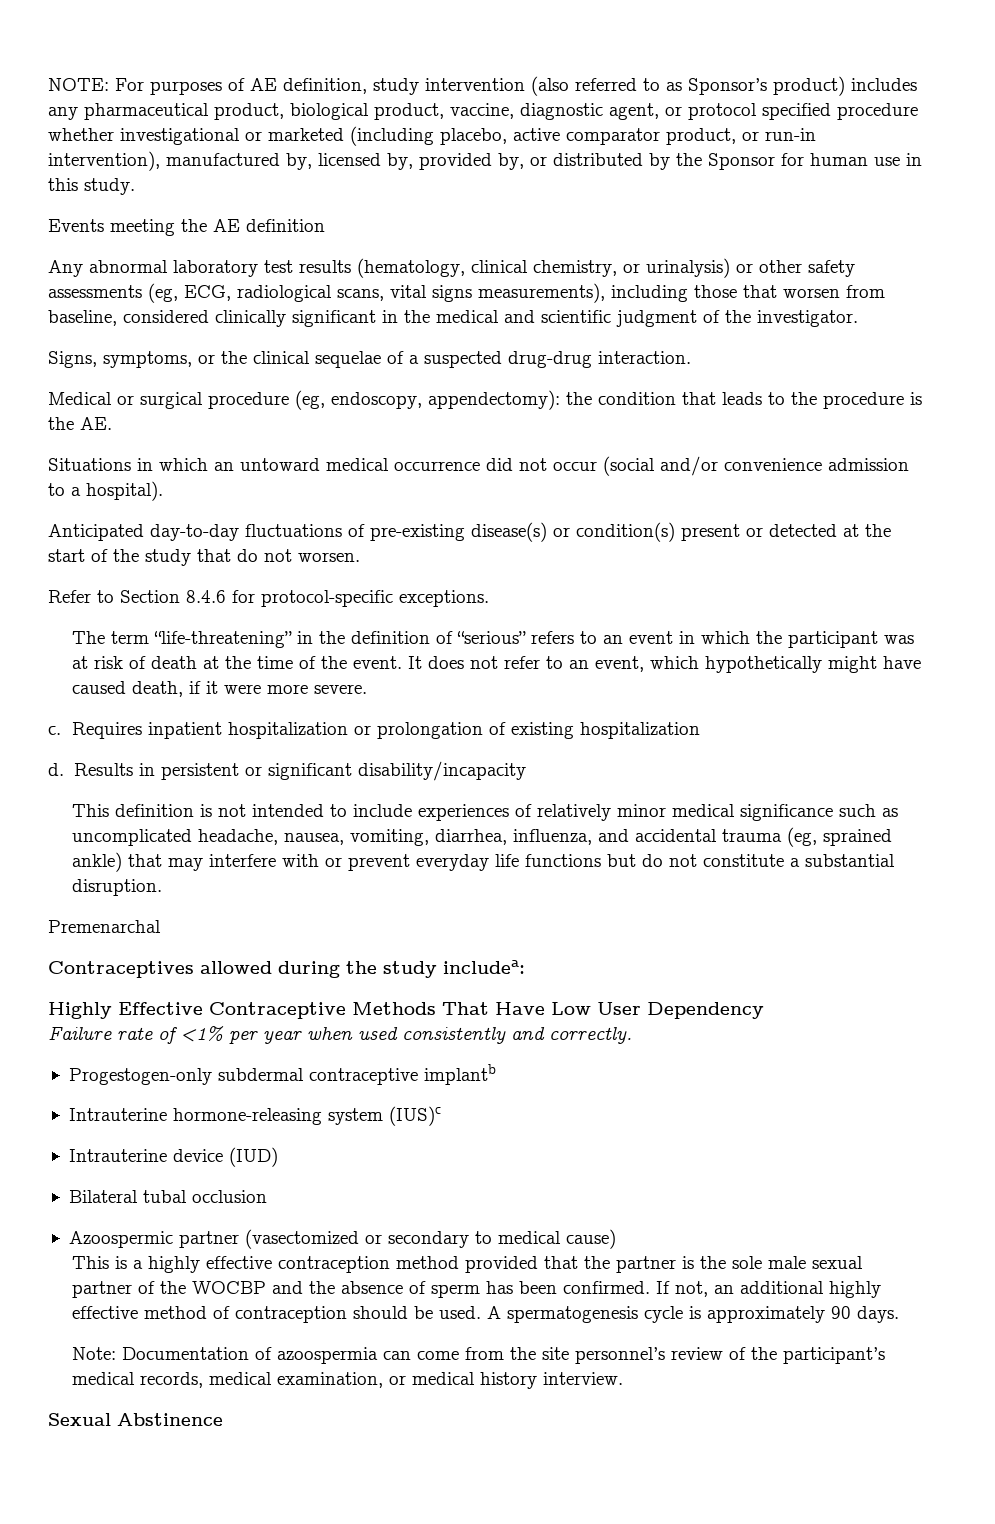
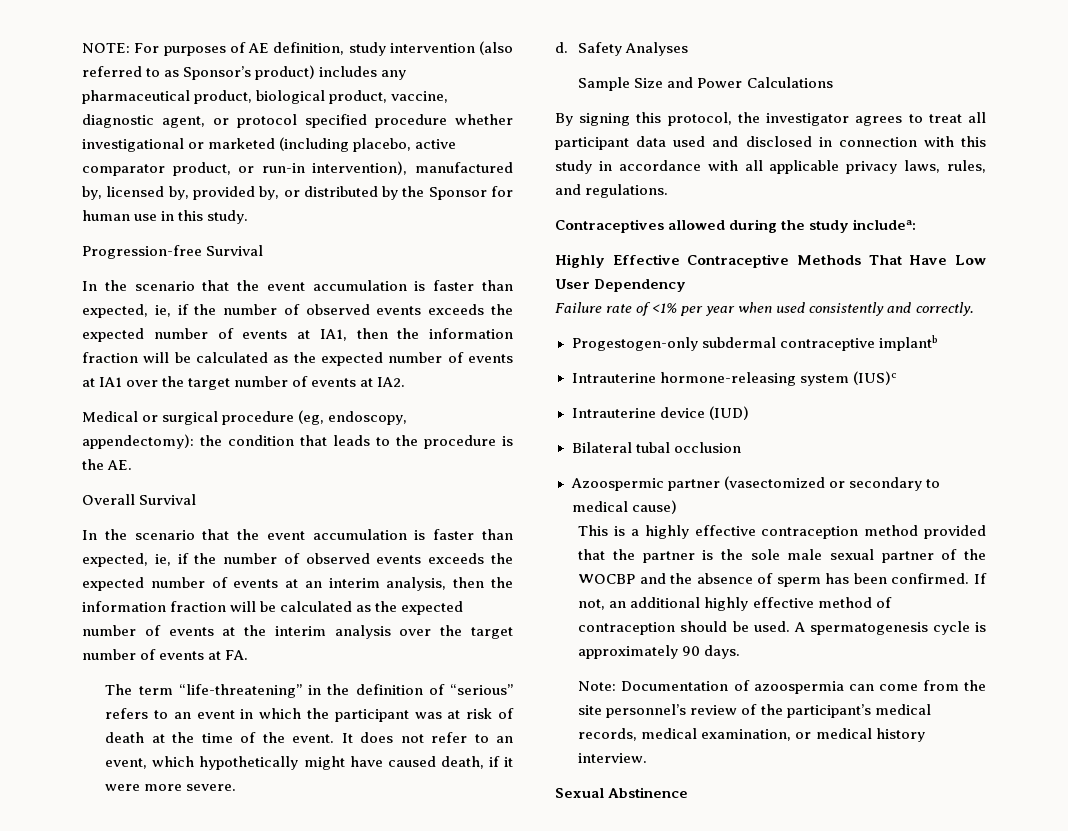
- Events meeting the AE definition
- Any abnormal laboratory test results (hematology, clinical chemistry, or urinalysis) or other safety assessments (eg, ECG, radiological scans, vital signs measurements), including those that worsen from baseline, considered clinically significant in the medical and scientific judgment of the investigator.
- Signs, symptoms, or the clinical sequelae of a suspected drug-drug interaction.
+ Progression-free Survival
+ In the scenario that the event accumulation is faster than expected, ie, if the number of observed events exceeds the expected number of events at IA1, then the information fraction will be calculated as the expected number of events at IA1 over the target number of events at IA2.
- Situations in which an untoward medical occurrence did not occur (social and/or convenience admission to a hospital).
- Anticipated day-to-day fluctuations of pre-existing disease(s) or condition(s) present or detected at the start of the study that do not worsen.
- Refer to Section 8.4.6 for protocol-specific exceptions.
+ Overall Survival
+ In the scenario that the event accumulation is faster than expected, ie, if the number of observed events exceeds the expected number of events at an interim analysis, then the information fraction will be calculated as the expected number of events at the interim analysis over the target number of events at FA.
- c. Requires inpatient hospitalization or prolongation of existing hospitalization
- d. Results in persistent or significant disability/incapacity
- This definition is not intended to include experiences of relatively minor medical significance such as uncomplicated headache, nausea, vomiting, diarrhea, influenza, and accidental trauma (eg, sprained ankle) that may interfere with or prevent everyday life functions but do not constitute a substantial disruption.
- Premenarchal
+ d. Safety Analyses
+ Sample Size and Power Calculations
+ By signing this protocol, the investigator agrees to treat all participant data used and disclosed in connection with this study in accordance with all applicable privacy laws, rules, and regulations.

